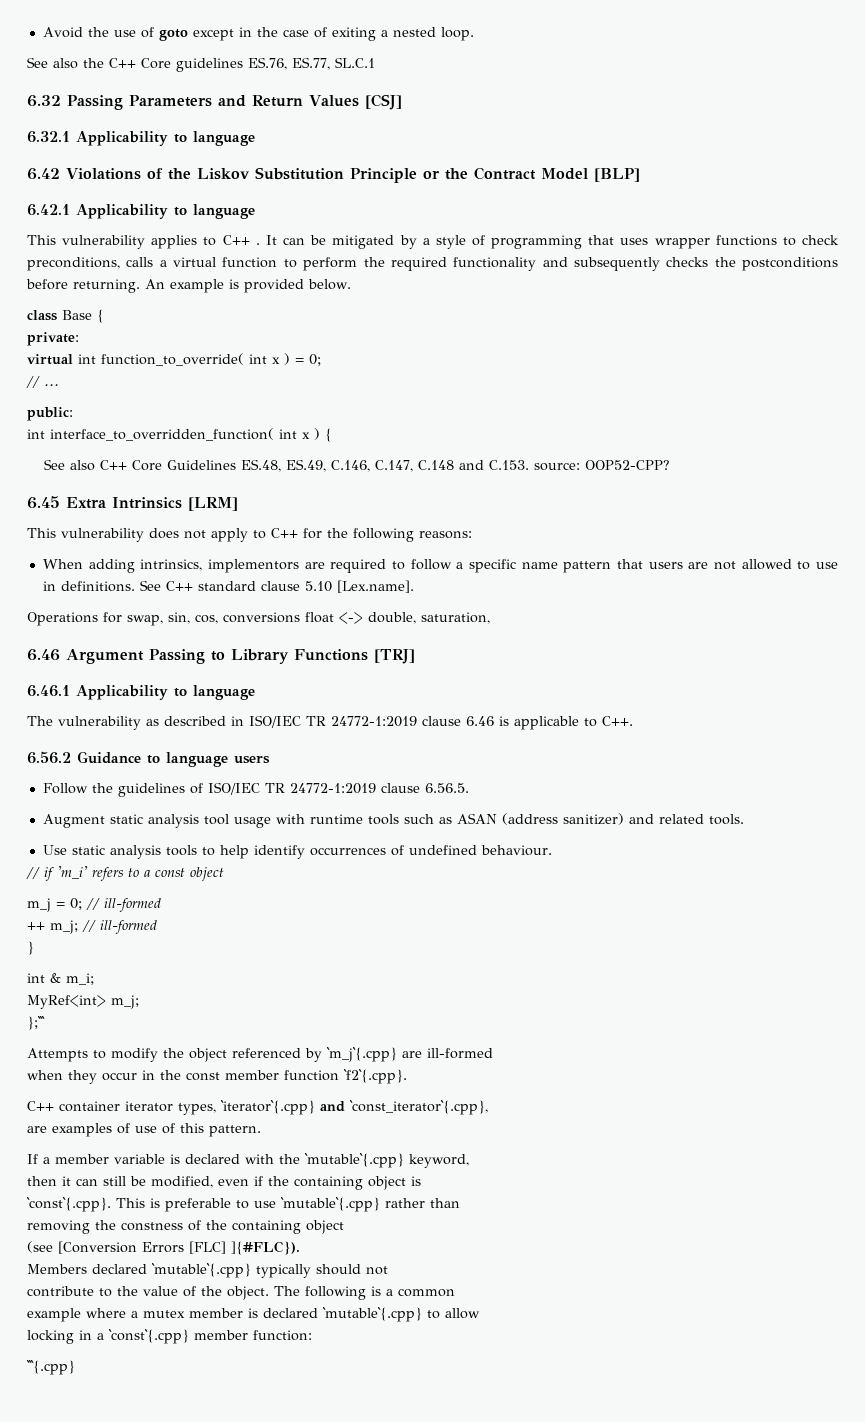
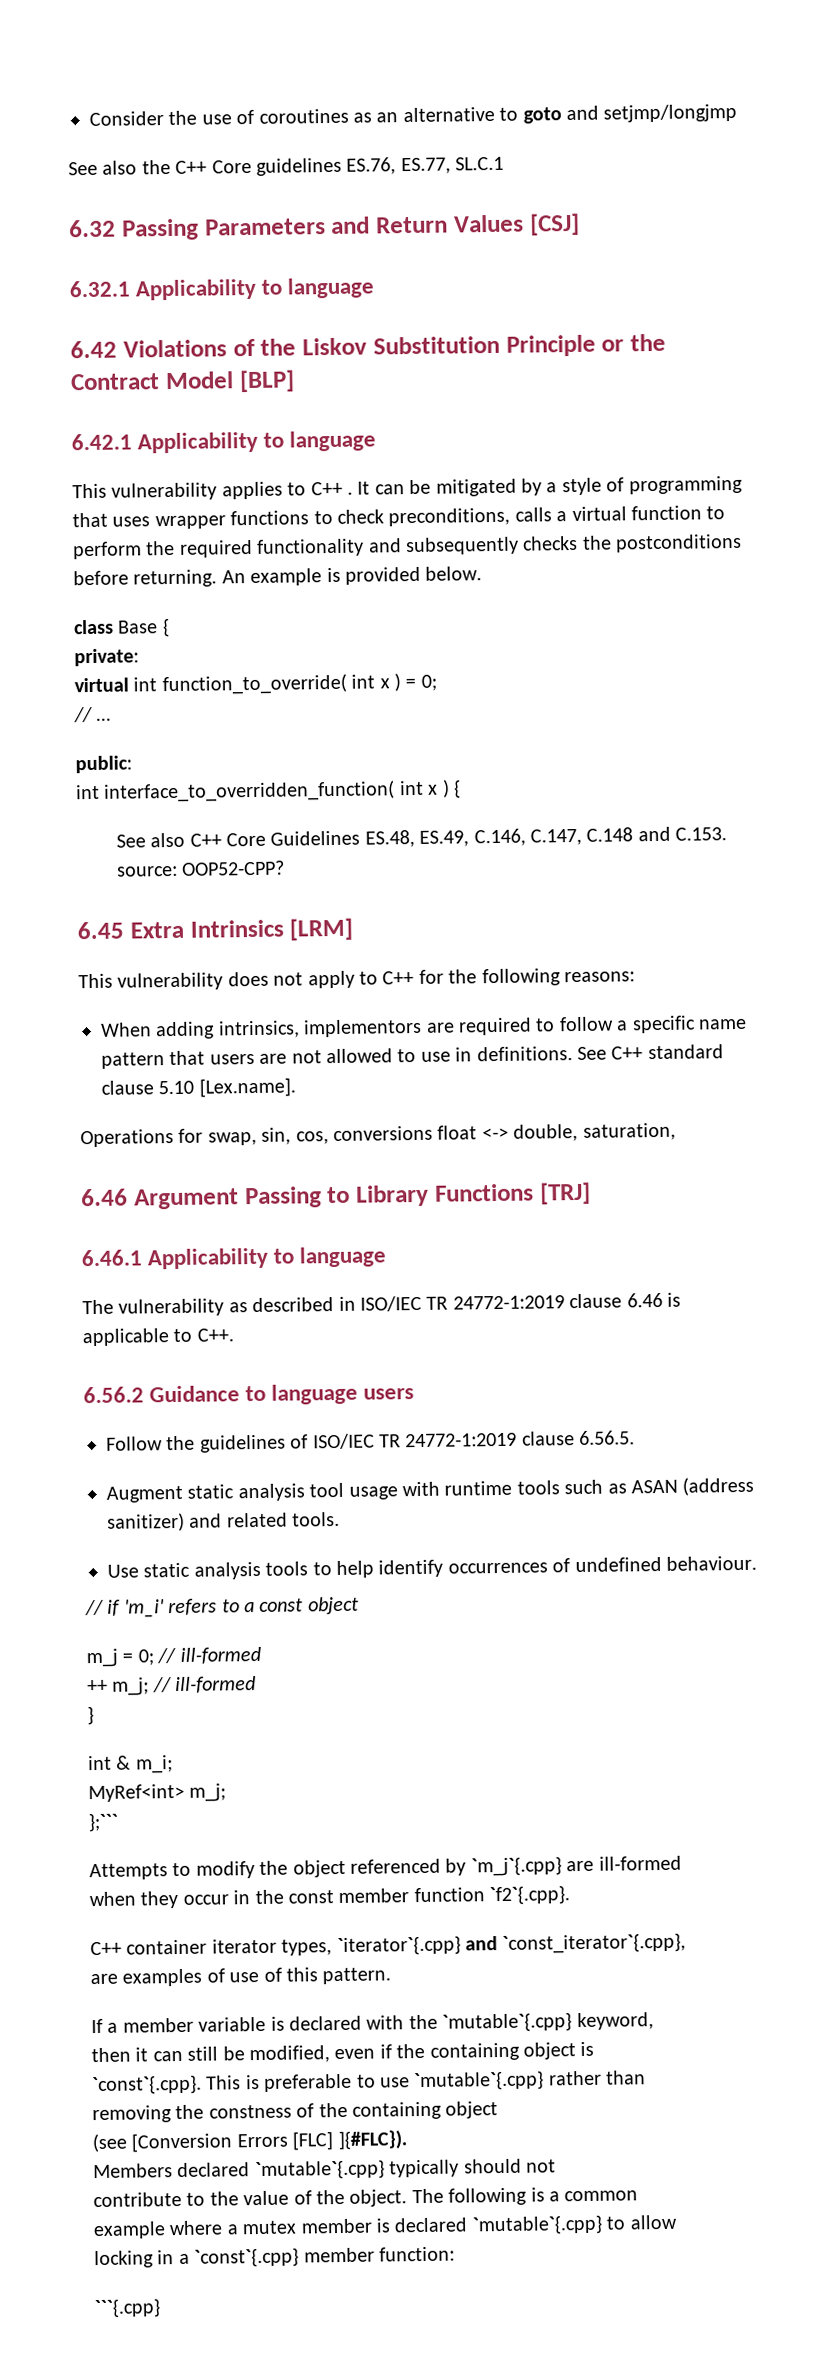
- Avoid the use of goto except in the case of exiting a nested loop.
+ Consider the use of coroutines as an alternative to goto and setjmp/longjmp

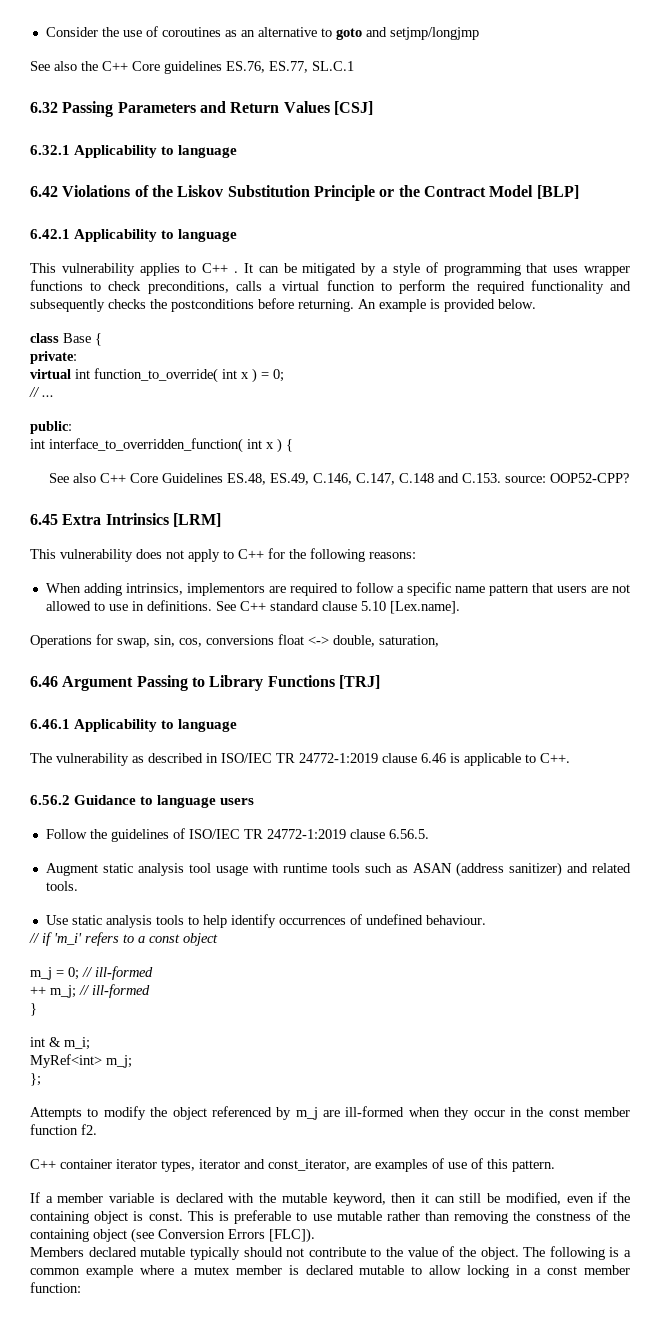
- };```
+ };
- Attempts to modify the object referenced by `m_j`{.cpp} are ill-formed
- when they occur in the const member function `f2`{.cpp}.
+ Attempts to modify the object referenced by m_j are ill-formed when they occur in the const member function f2.
- C++ container iterator types, `iterator`{.cpp} and `const_iterator`{.cpp},
- are examples of use of this pattern.
+ C++ container iterator types, iterator and const_iterator, are examples of use of this pattern.
- If a member variable is declared with the `mutable`{.cpp} keyword,
- then it can still be modified, even if the containing object is
- `const`{.cpp}. This is preferable to use `mutable`{.cpp} rather than
- removing the constness of the containing object
- (see [Conversion Errors [FLC] ]{#FLC}).
+ If a member variable is declared with the mutable keyword, then it can still be modified, even if the containing object is const. This is preferable to use mutable rather than removing the constness of the containing object (see Conversion Errors [FLC]).
- Members declared `mutable`{.cpp} typically should not
- contribute to the value of the object.
+ Members declared mutable typically should not contribute to the value of the object.
- The following is a common
- example where a mutex member is declared `mutable`{.cpp} to allow
- locking in a `const`{.cpp} member function:
+ The following is a common example where a mutex member is declared mutable to allow locking in a const member function:
- ```{.cpp}

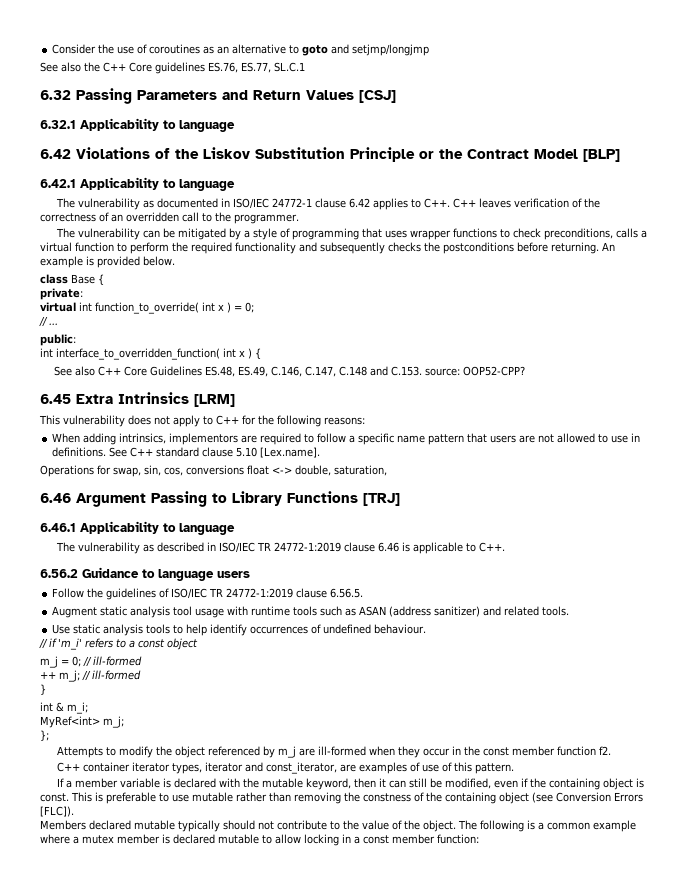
- This vulnerability applies to C++ . It can be mitigated by a style of programming that uses wrapper functions to check preconditions, calls a virtual function to perform the required functionality and subsequently checks the postconditions before returning.
+ The vulnerability as documented in ISO/IEC 24772-1 clause 6.42 applies to C++. C++ leaves verification of the correctness of an overridden call to the programmer.
+ The vulnerability can be mitigated by a style of programming that uses wrapper functions to check preconditions, calls a virtual function to perform the required functionality and subsequently checks the postconditions before returning.

